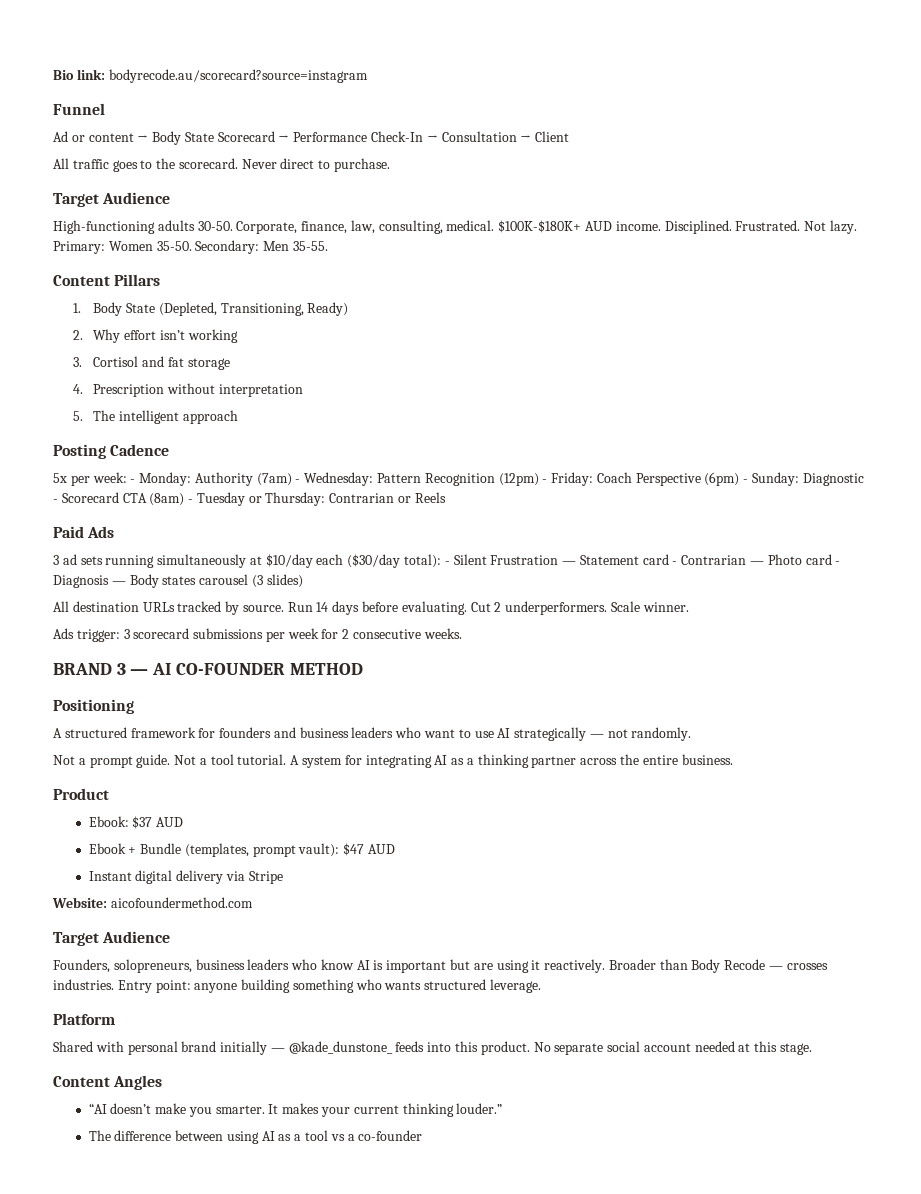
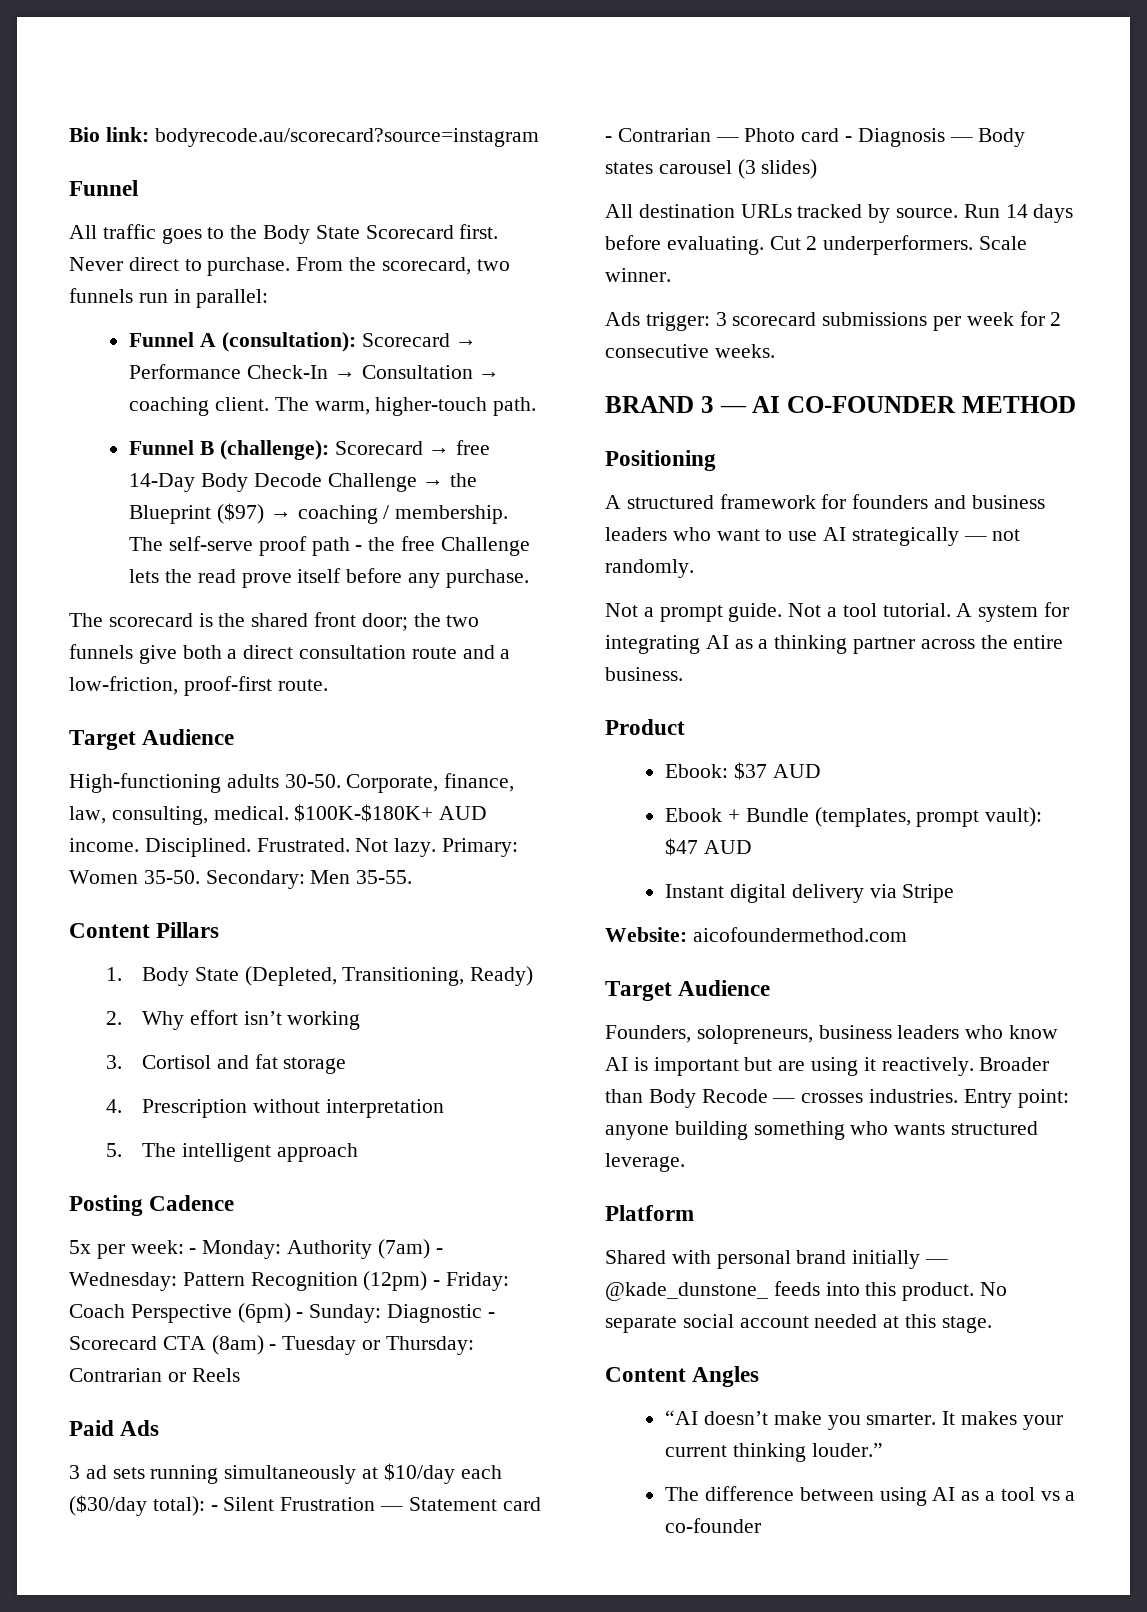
- Ad or content → Body State Scorecard → Performance Check-In → Consultation → Client
- All traffic goes to the scorecard. Never direct to purchase.
+ All traffic goes to the Body State Scorecard first. Never direct to purchase. From the scorecard, two funnels run in parallel:
+ Funnel A (consultation): Scorecard → Performance Check-In → Consultation → coaching client. The warm, higher-touch path.
+ Funnel B (challenge): Scorecard → free 14-Day Body Decode Challenge → the Blueprint ($97) → coaching / membership. The self-serve proof path - the free Challenge lets the read prove itself before any purchase.
+ The scorecard is the shared front door; the two funnels give both a direct consultation route and a low-friction, proof-first route.

